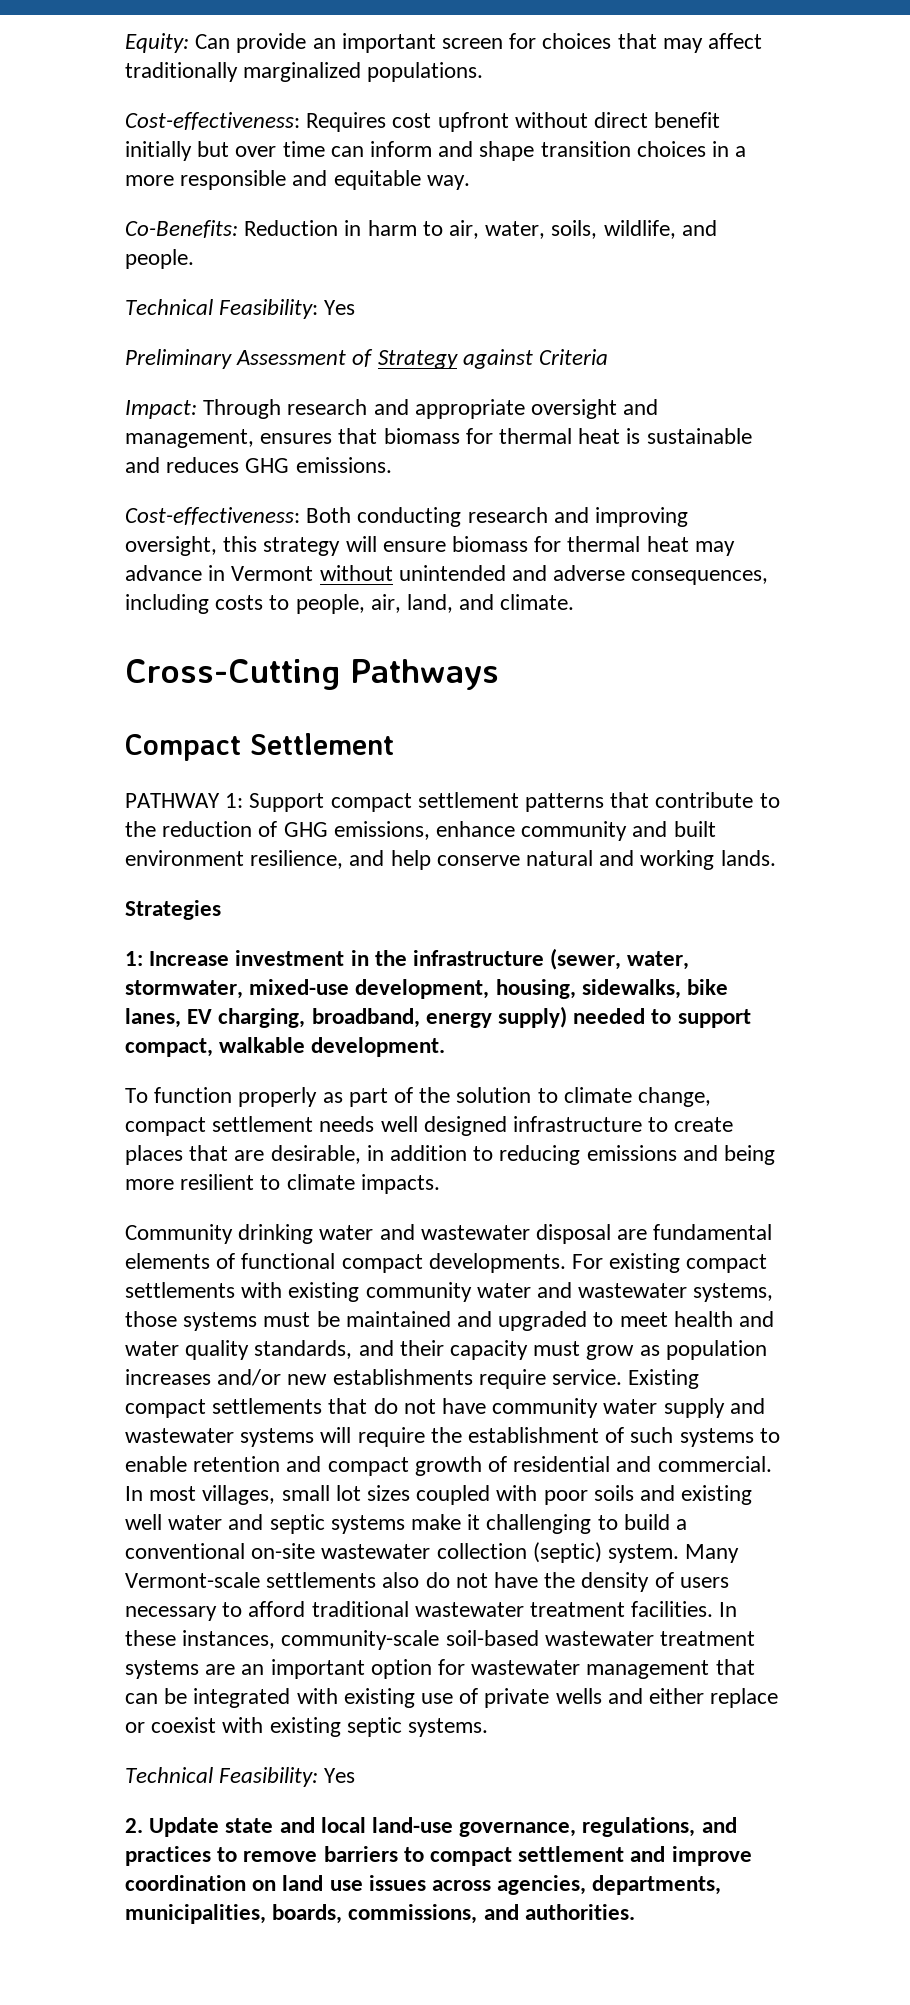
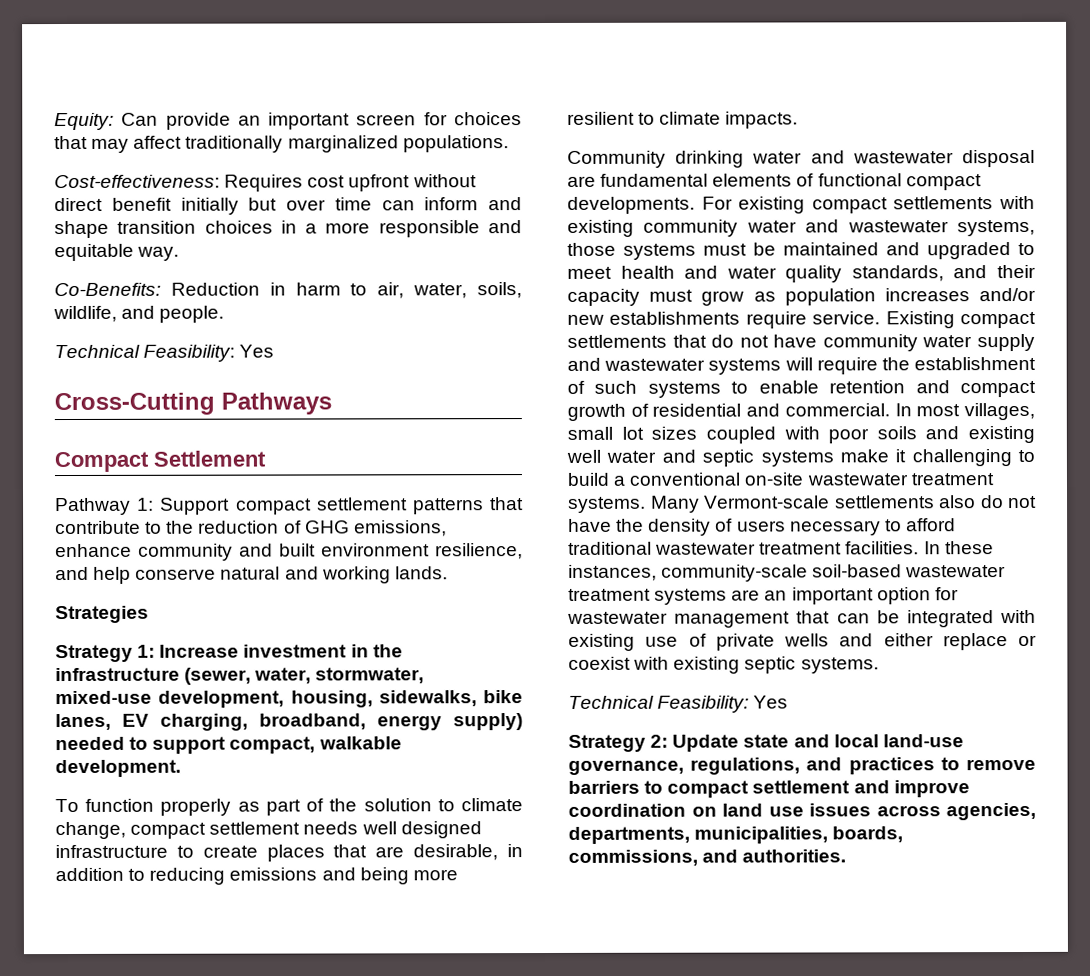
- Preliminary Assessment of Strategy against Criteria
- Impact: Through research and appropriate oversight and management, ensures that biomass for thermal heat is sustainable and reduces GHG emissions.
- Cost-effectiveness: Both conducting research and improving oversight, this strategy will ensure biomass for thermal heat may advance in Vermont without unintended and adverse consequences, including costs to people, air, land, and climate.
- PATHWAY 1: Support compact settlement patterns that contribute to the reduction of GHG emissions, enhance community and built environment resilience, and help conserve natural and working lands.
+ Pathway 1: Support compact settlement patterns that contribute to the reduction of GHG emissions, enhance community and built environment resilience, and help conserve natural and working lands.
- 1: Increase investment in the infrastructure (sewer, water, stormwater, mixed-use development, housing, sidewalks, bike lanes, EV charging, broadband, energy supply) needed to support compact, walkable development.
+ Strategy 1: Increase investment in the infrastructure (sewer, water, stormwater, mixed-use development, housing, sidewalks, bike lanes, EV charging, broadband, energy supply) needed to support compact, walkable development.
- In most villages, small lot sizes coupled with poor soils and existing well water and septic systems make it challenging to build a conventional on-site wastewater collection (septic) system.
+ In most villages, small lot sizes coupled with poor soils and existing well water and septic systems make it challenging to build a conventional on-site wastewater treatment systems.
- 2. Update state and local land-use governance, regulations, and practices to remove barriers to compact settlement and improve coordination on land use issues across agencies, departments, municipalities, boards, commissions, and authorities.
+ Strategy 2: Update state and local land-use governance, regulations, and practices to remove barriers to compact settlement and improve coordination on land use issues across agencies, departments, municipalities, boards, commissions, and authorities.

